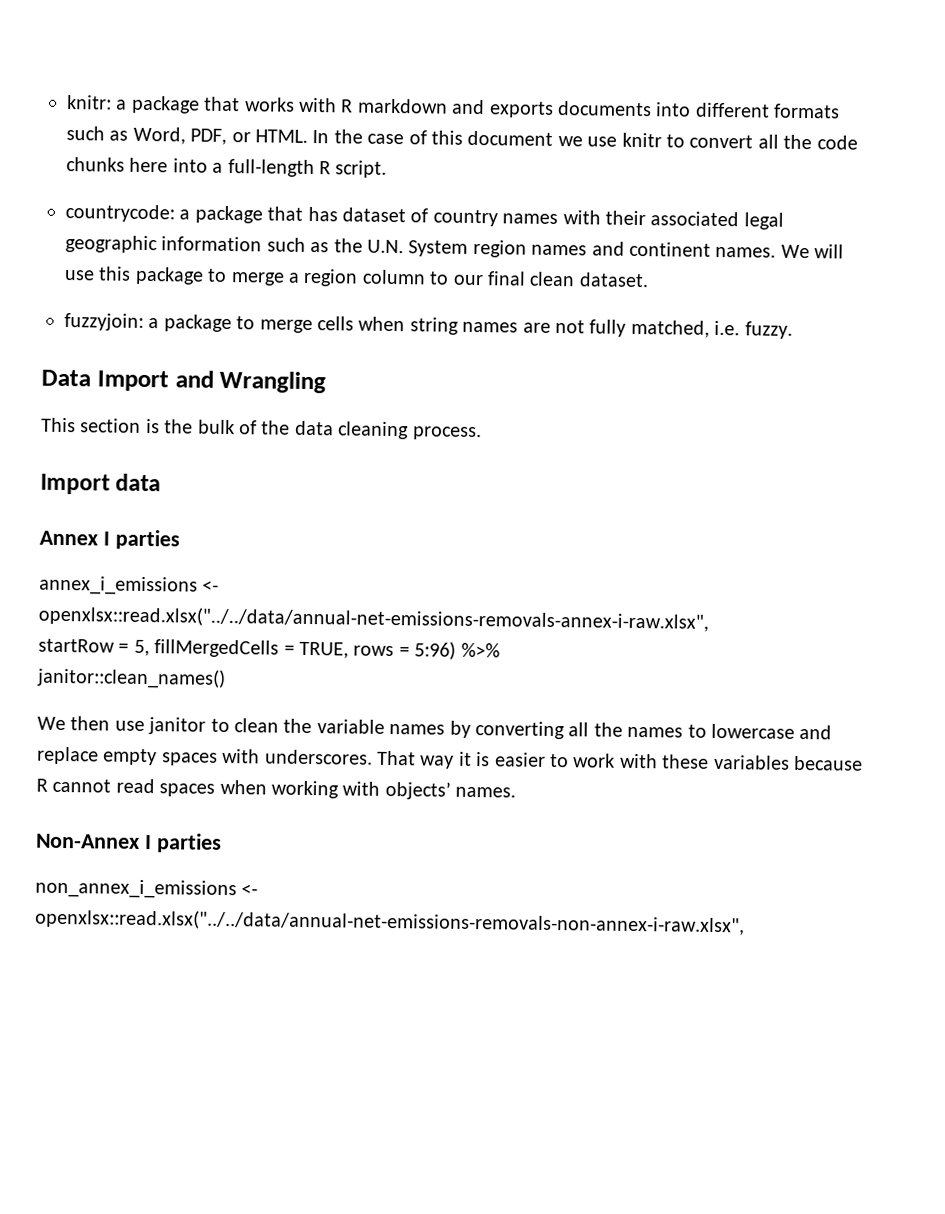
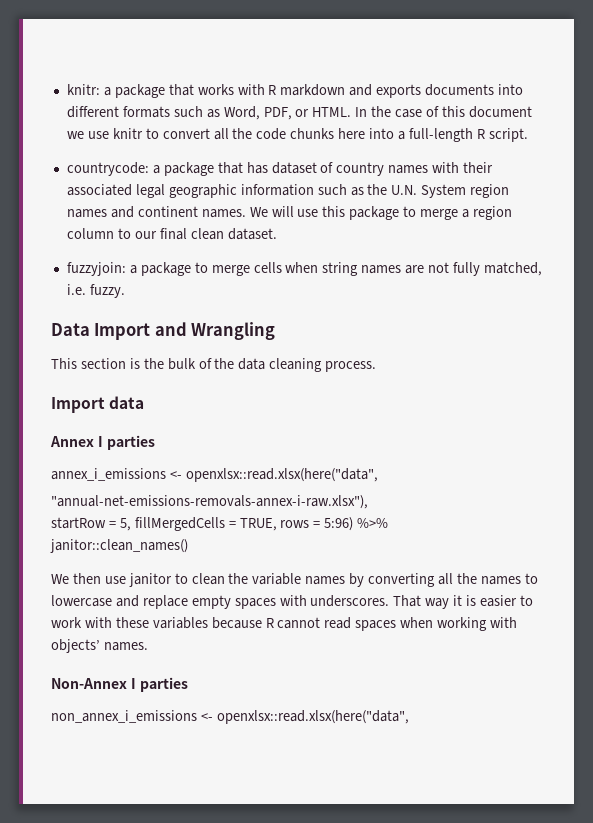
- annex_i_emissions <- openxlsx::read.xlsx("../../data/annual-net-emissions-removals-annex-i-raw.xlsx",
+ annex_i_emissions <- openxlsx::read.xlsx(here("data",
+ "annual-net-emissions-removals-annex-i-raw.xlsx"),
- non_annex_i_emissions <- openxlsx::read.xlsx("../../data/annual-net-emissions-removals-non-annex-i-raw.xlsx",
+ non_annex_i_emissions <- openxlsx::read.xlsx(here("data",

